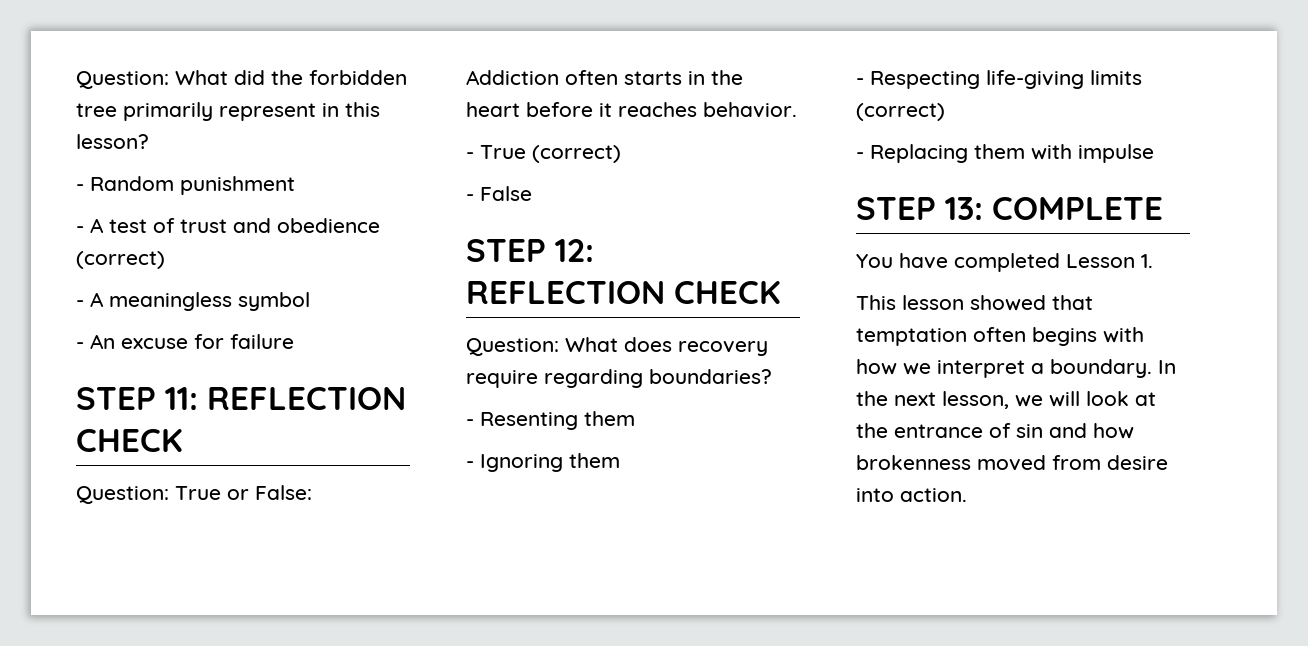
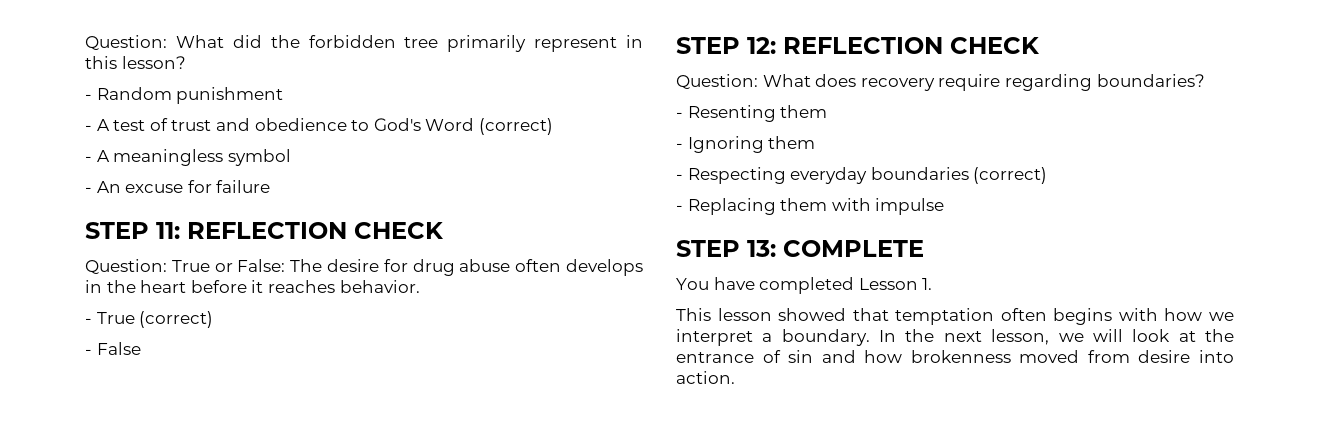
- - A test of trust and obedience (correct)
+ - A test of trust and obedience to God's Word (correct)
- Question: True or False: Addiction often starts in the heart before it reaches behavior.
+ Question: True or False: The desire for drug abuse often develops in the heart before it reaches behavior.
- - Respecting life-giving limits (correct)
+ - Respecting everyday boundaries (correct)

